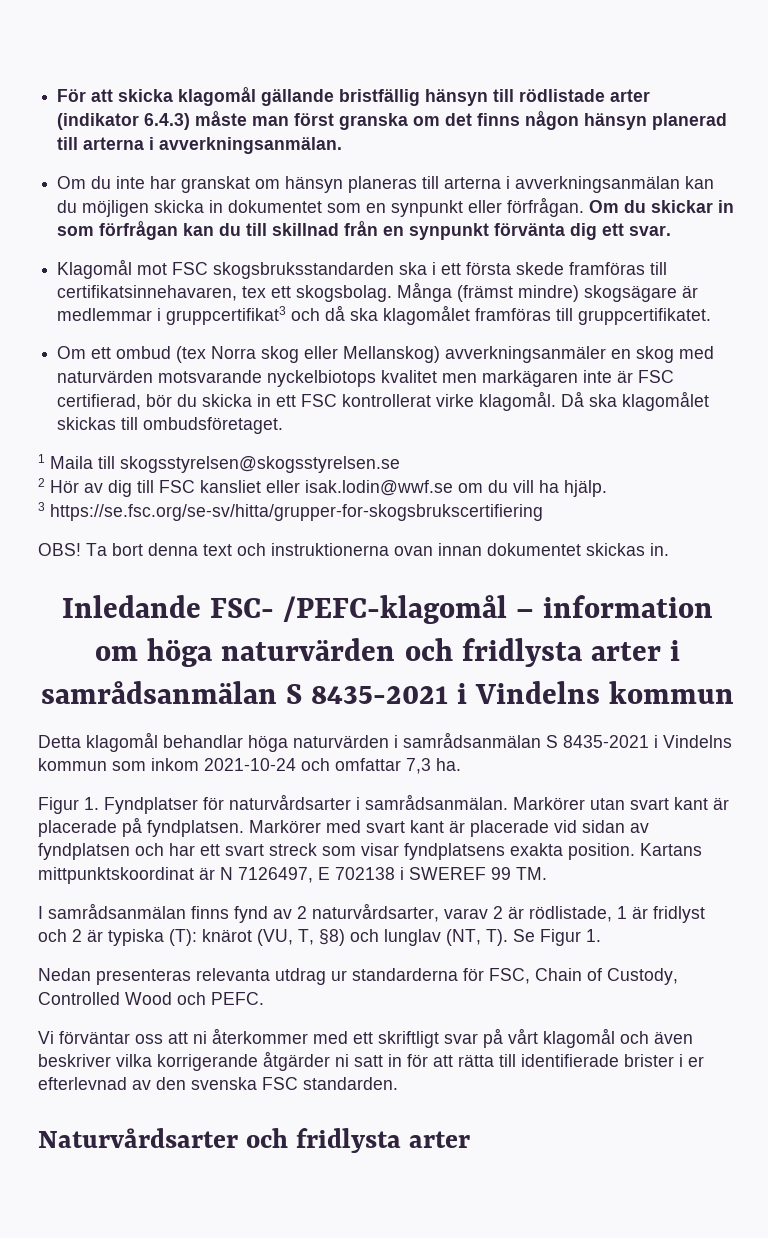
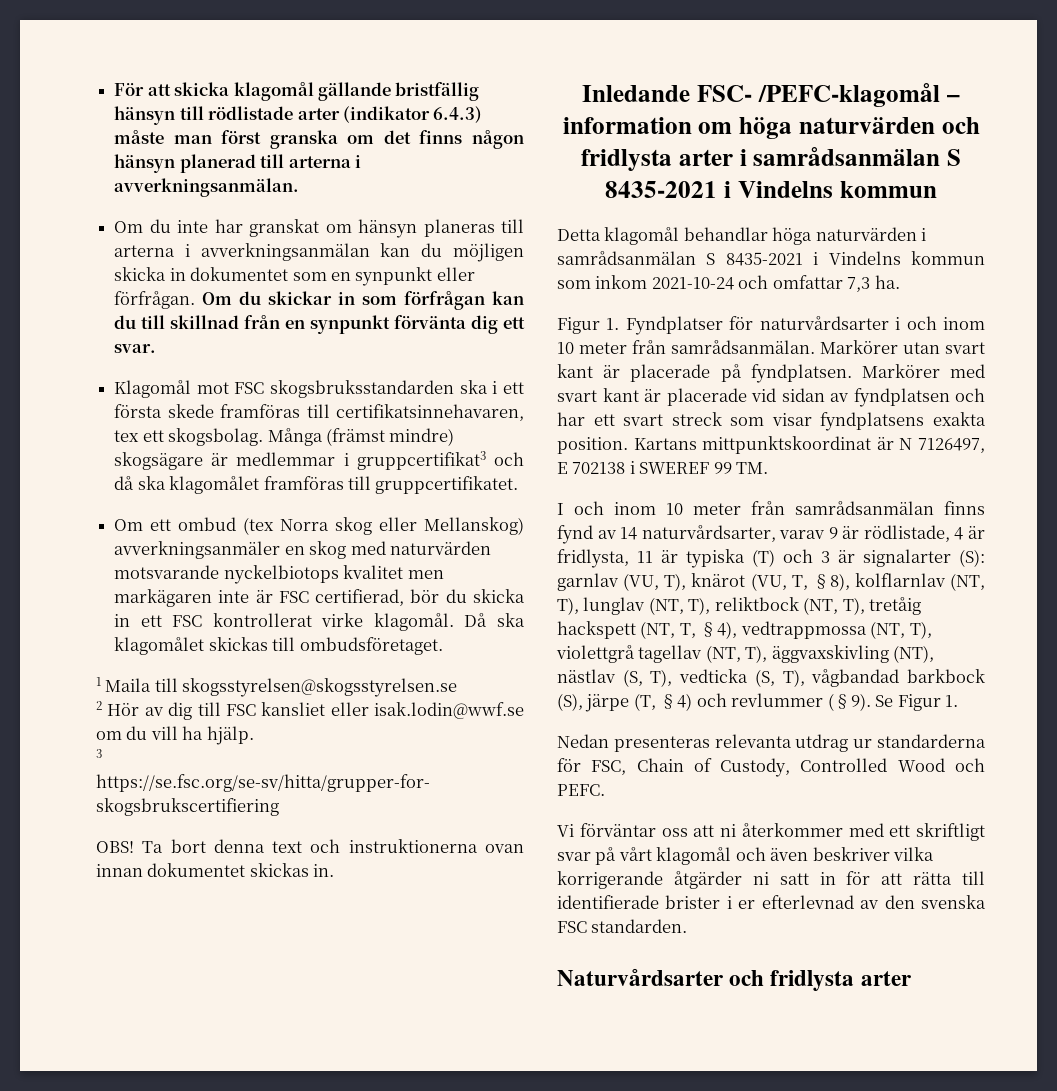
- Figur 1. Fyndplatser för naturvårdsarter i samrådsanmälan.
+ Figur 1. Fyndplatser för naturvårdsarter i och inom 10 meter från samrådsanmälan.
- I samrådsanmälan finns fynd av 2 naturvårdsarter, varav 2 är rödlistade, 1 är fridlyst och 2 är typiska (T): knärot (VU, T, §8) och lunglav (NT, T). Se Figur 1.
+ I och inom 10 meter från samrådsanmälan finns fynd av 14 naturvårdsarter, varav 9 är rödlistade, 4 är fridlysta, 11 är typiska (T) och 3 är signalarter (S): garnlav (VU, T), knärot (VU, T, §8), kolflarnlav (NT, T), lunglav (NT, T), reliktbock (NT, T), tretåig hackspett (NT, T, §4), vedtrappmossa (NT, T), violettgrå tagellav (NT, T), äggvaxskivling (NT), nästlav (S, T), vedticka (S, T), vågbandad barkbock (S), järpe (T, §4) och revlummer (§9). Se Figur 1.

